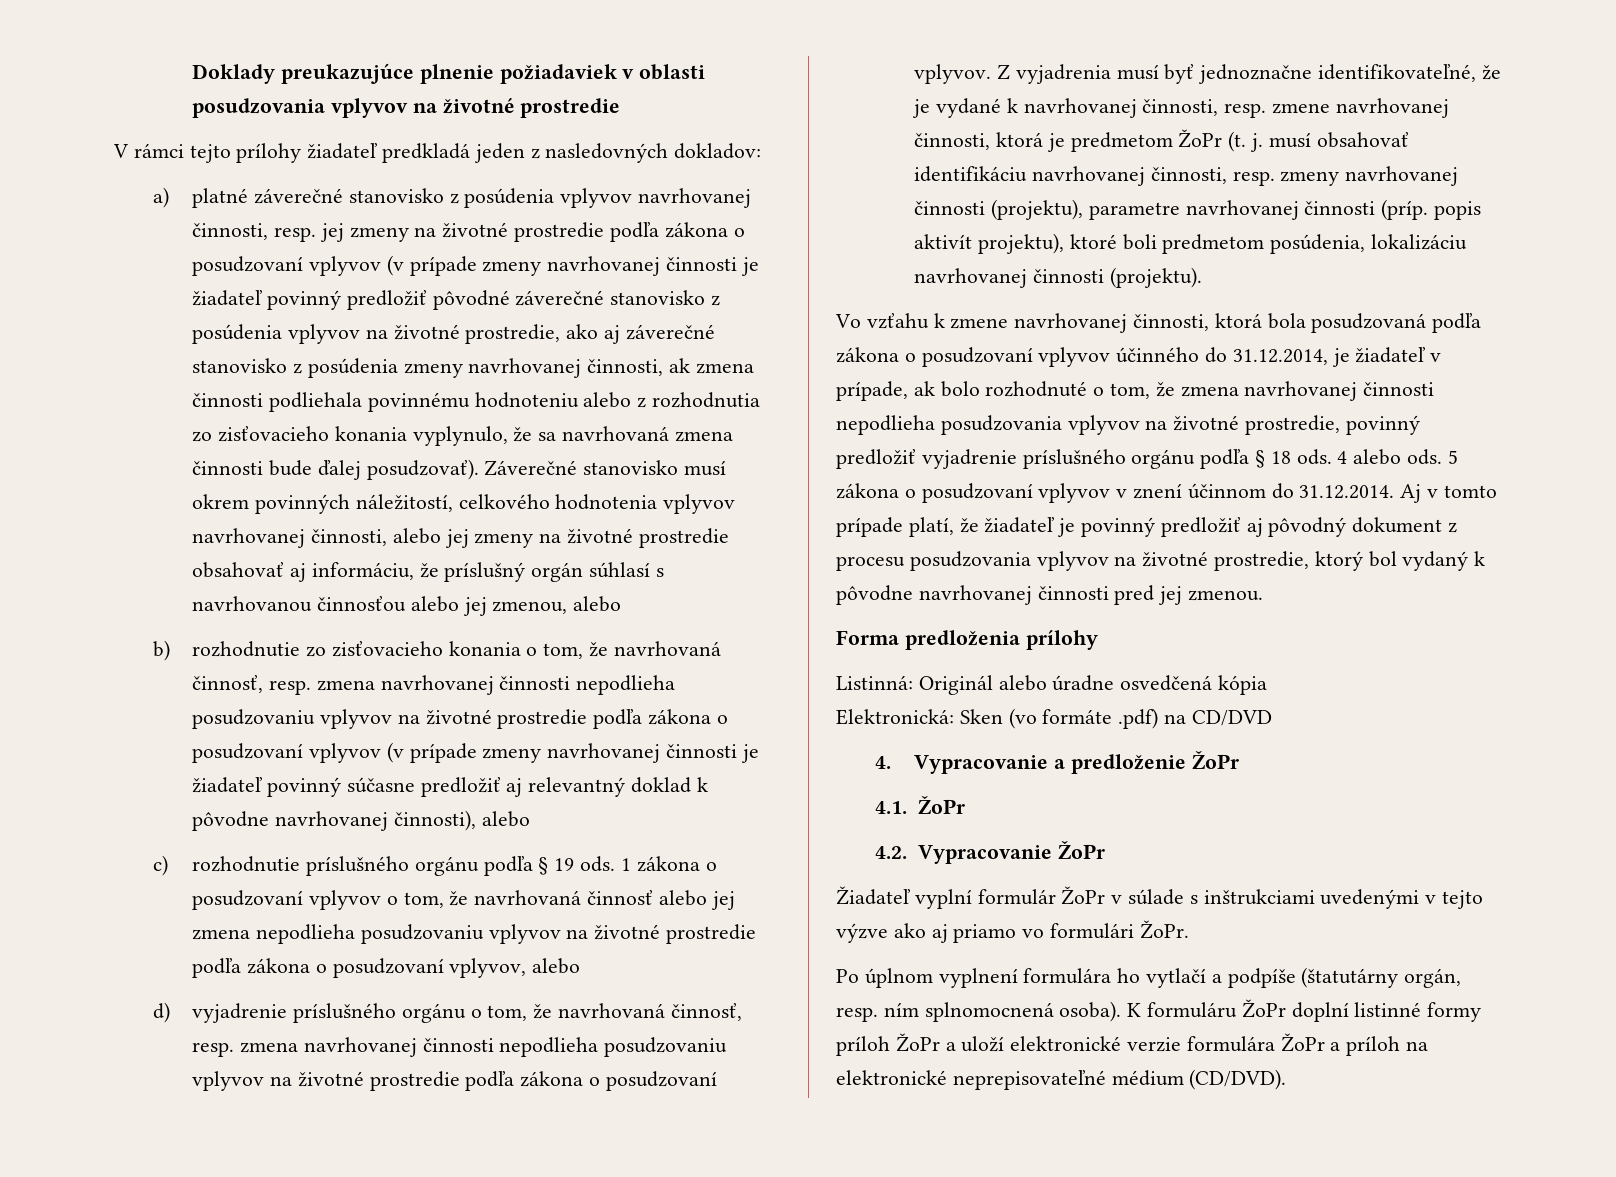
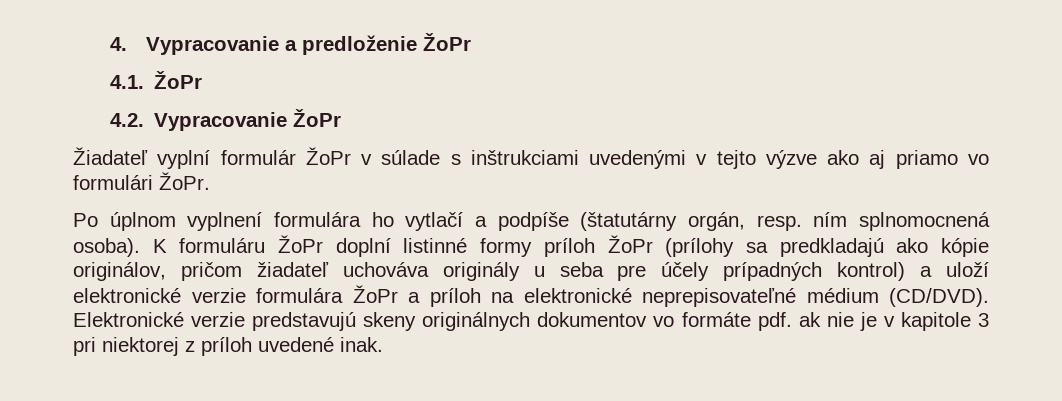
- Doklady preukazujúce plnenie požiadaviek v oblasti posudzovania vplyvov na životné prostredie
- V rámci tejto prílohy žiadateľ predkladá jeden z nasledovných dokladov:
- a) platné záverečné stanovisko z posúdenia vplyvov navrhovanej činnosti, resp. jej zmeny na životné prostredie podľa zákona o posudzovaní vplyvov (v prípade zmeny navrhovanej činnosti je žiadateľ povinný predložiť pôvodné záverečné stanovisko z posúdenia vplyvov na životné prostredie, ako aj záverečné stanovisko z posúdenia zmeny navrhovanej činnosti, ak zmena činnosti podliehala povinnému hodnoteniu alebo z rozhodnutia zo zisťovacieho konania vyplynulo, že sa navrhovaná zmena činnosti bude ďalej posudzovať). Záverečné stanovisko musí okrem povinných náležitostí, celkového hodnotenia vplyvov navrhovanej činnosti, alebo jej zmeny na životné prostredie obsahovať aj informáciu, že príslušný orgán súhlasí s navrhovanou činnosťou alebo jej zmenou, alebo
- b) rozhodnutie zo zisťovacieho konania o tom, že navrhovaná činnosť, resp. zmena navrhovanej činnosti nepodlieha posudzovaniu vplyvov na životné prostredie podľa zákona o posudzovaní vplyvov (v prípade zmeny navrhovanej činnosti je žiadateľ povinný súčasne predložiť aj relevantný doklad k pôvodne navrhovanej činnosti), alebo
- c) rozhodnutie príslušného orgánu podľa § 19 ods. 1 zákona o posudzovaní vplyvov o tom, že navrhovaná činnosť alebo jej zmena nepodlieha posudzovaniu vplyvov na životné prostredie podľa zákona o posudzovaní vplyvov, alebo
- d) vyjadrenie príslušného orgánu o tom, že navrhovaná činnosť, resp. zmena navrhovanej činnosti nepodlieha posudzovaniu vplyvov na životné prostredie podľa zákona o posudzovaní vplyvov. Z vyjadrenia musí byť jednoznačne identifikovateľné, že je vydané k navrhovanej činnosti, resp. zmene navrhovanej činnosti, ktorá je predmetom ŽoPr (t. j. musí obsahovať identifikáciu navrhovanej činnosti, resp. zmeny navrhovanej činnosti (projektu), parametre navrhovanej činnosti (príp. popis aktivít projektu), ktoré boli predmetom posúdenia, lokalizáciu navrhovanej činnosti (projektu).
- Vo vzťahu k zmene navrhovanej činnosti, ktorá bola posudzovaná podľa zákona o posudzovaní vplyvov účinného do 31.12.2014, je žiadateľ v prípade, ak bolo rozhodnuté o tom, že zmena navrhovanej činnosti nepodlieha posudzovania vplyvov na životné prostredie, povinný predložiť vyjadrenie príslušného orgánu podľa § 18 ods. 4 alebo ods. 5 zákona o posudzovaní vplyvov v znení účinnom do 31.12.2014. Aj v tomto prípade platí, že žiadateľ je povinný predložiť aj pôvodný dokument z procesu posudzovania vplyvov na životné prostredie, ktorý bol vydaný k pôvodne navrhovanej činnosti pred jej zmenou.
- Forma predloženia prílohy
- Listinná: Originál alebo úradne osvedčená kópia
- Elektronická: Sken (vo formáte .pdf) na CD/DVD
- K formuláru ŽoPr doplní listinné formy príloh ŽoPr a uloží elektronické verzie formulára ŽoPr a príloh na elektronické neprepisovateľné médium (CD/DVD).
+ K formuláru ŽoPr doplní listinné formy príloh ŽoPr (prílohy sa predkladajú ako kópie originálov, pričom žiadateľ uchováva originály u seba pre účely prípadných kontrol) a uloží elektronické verzie formulára ŽoPr a príloh na elektronické neprepisovateľné médium (CD/DVD).
+ Elektronické verzie predstavujú skeny originálnych dokumentov vo formáte pdf. ak nie je v kapitole 3 pri niektorej z príloh uvedené inak.

